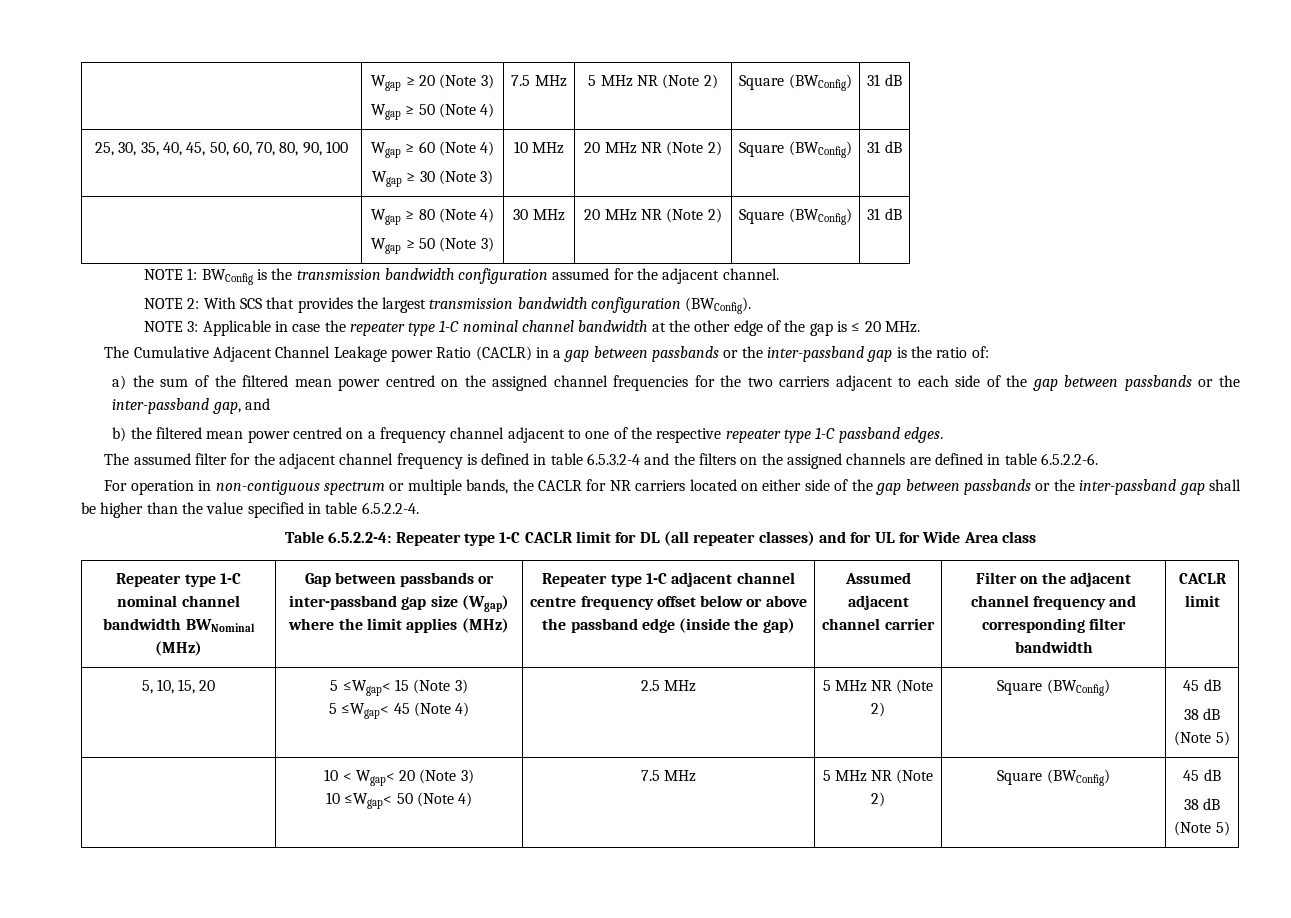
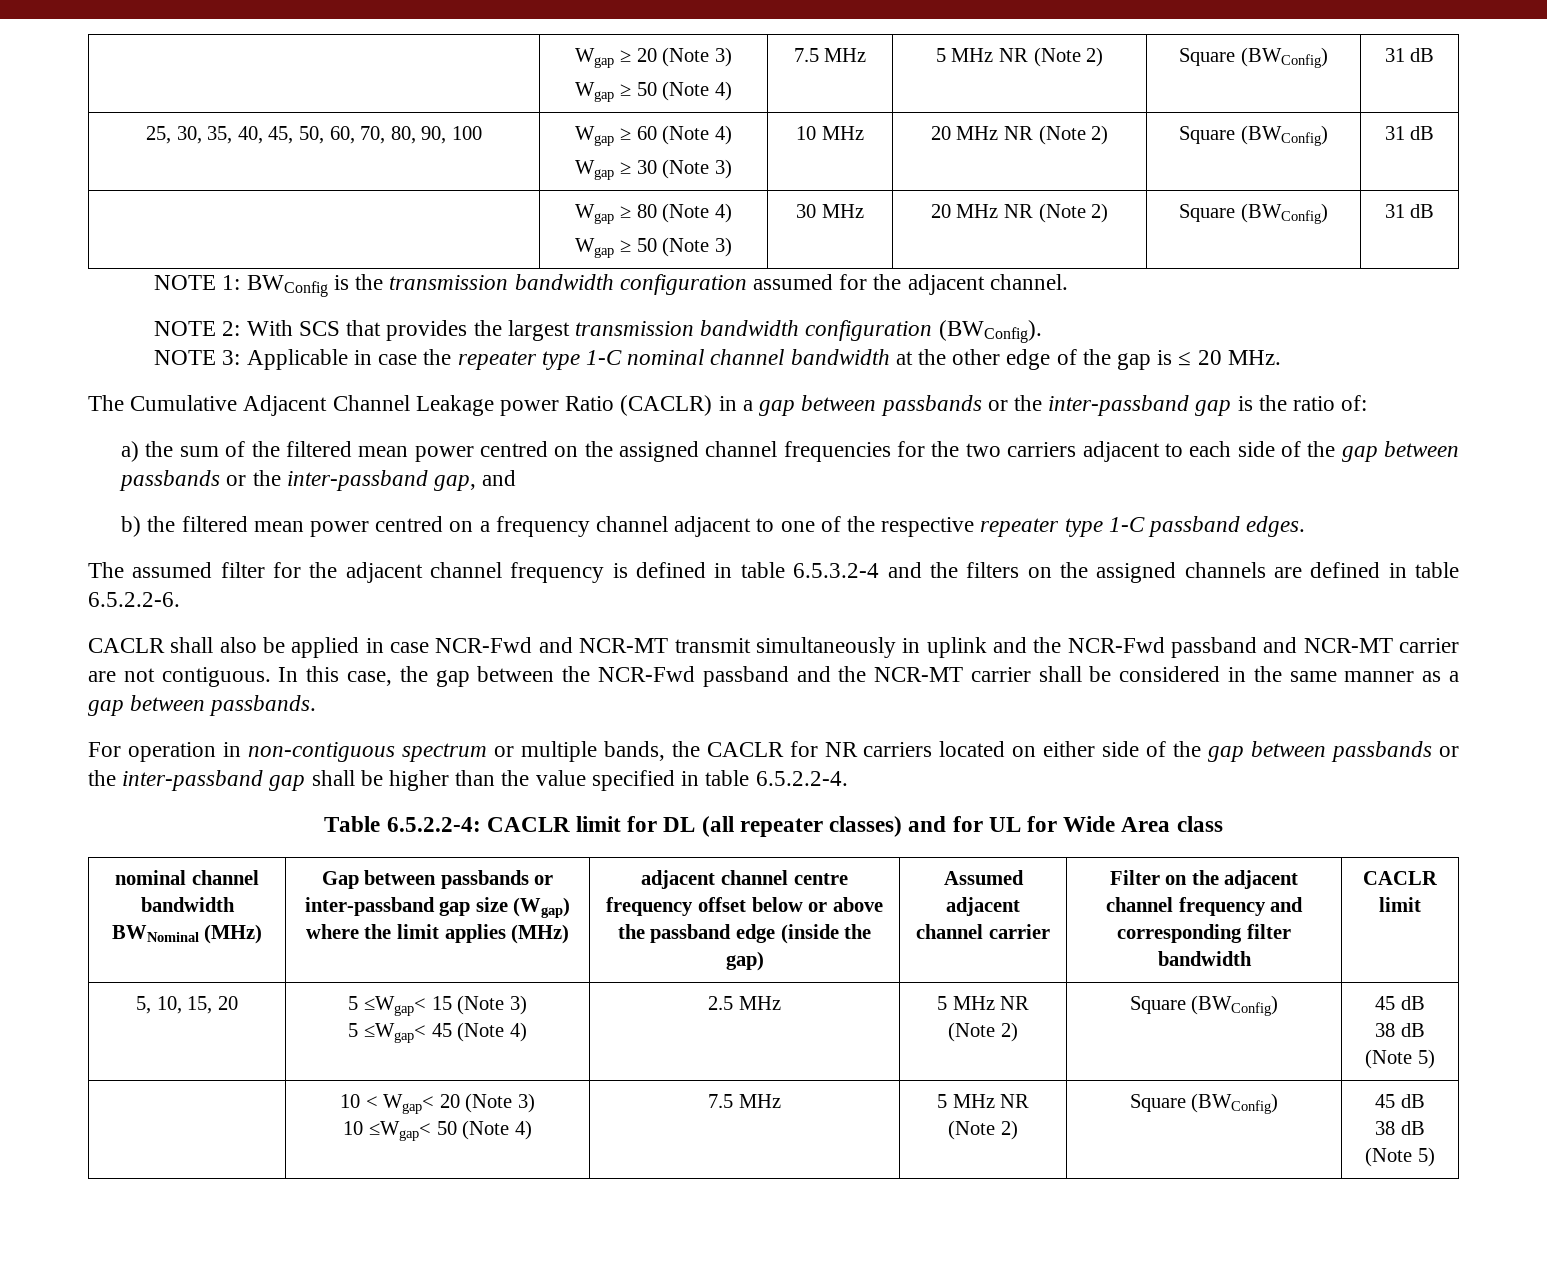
+ CACLR shall also be applied in case NCR-Fwd and NCR-MT transmit simultaneously in uplink and the NCR-Fwd passband and NCR-MT carrier are not contiguous. In this case, the gap between the NCR-Fwd passband and the NCR-MT carrier shall be considered in the same manner as a gap between passbands.
- Table 6.5.2.2-4: Repeater type 1-C CACLR limit for DL (all repeater classes) and for UL for Wide Area class
+ Table 6.5.2.2-4: CACLR limit for DL (all repeater classes) and for UL for Wide Area class
- Repeater type 1-C nominal channel bandwidth BWNominal (MHz)
+ nominal channel bandwidth BWNominal (MHz)
- Repeater type 1-C adjacent channel centre frequency offset below or above the passband edge (inside the gap)
+ adjacent channel centre frequency offset below or above the passband edge (inside the gap)

